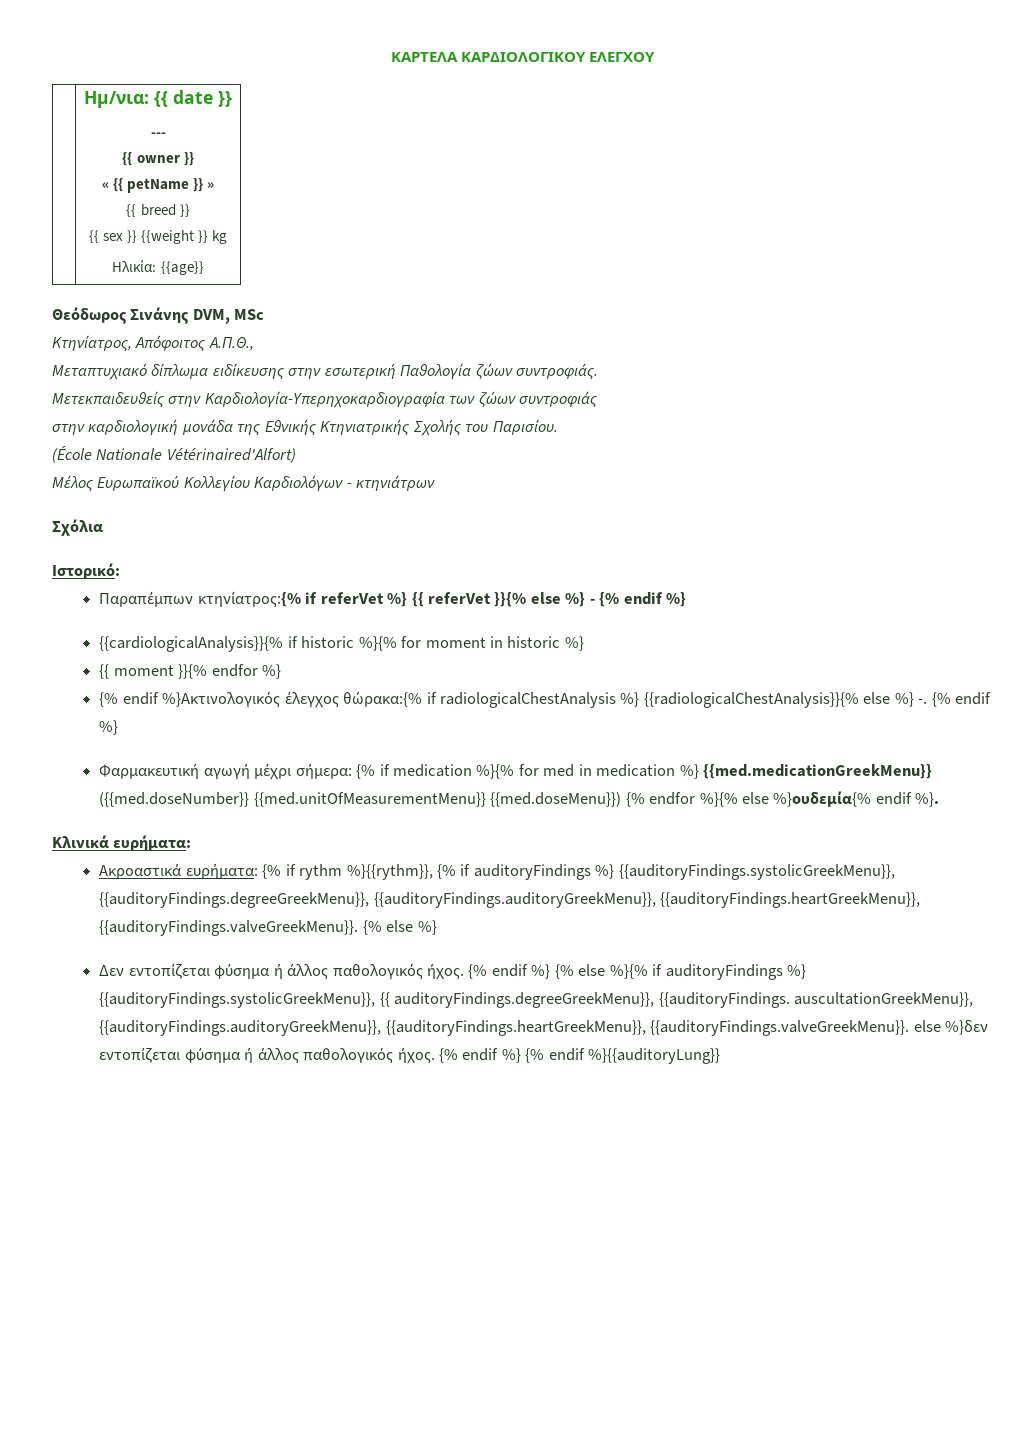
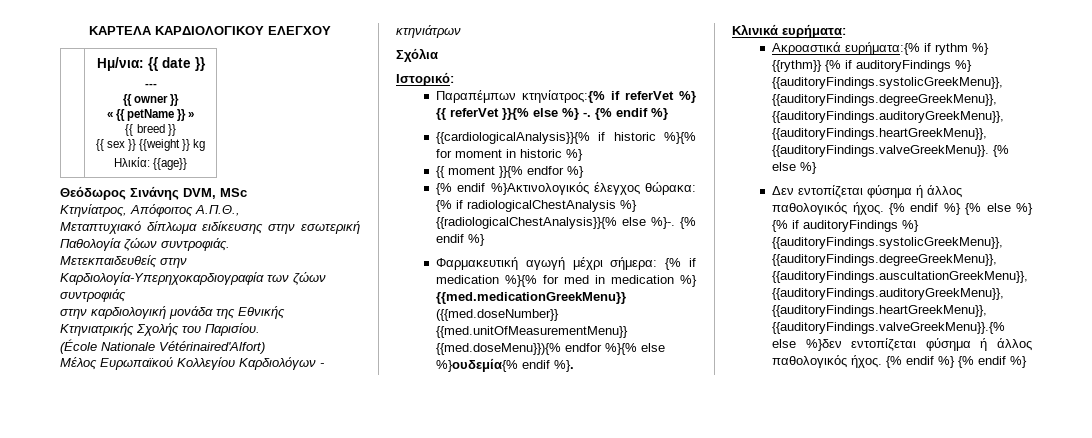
- Παραπέμπων κτηνίατρος:{% if referVet %} {{ referVet }}{% else %} - {% endif %}
+ Παραπέμπων κτηνίατρος:{% if referVet %} {{ referVet }}{% else %} -. {% endif %}
- {% endif %}Ακτινολογικός έλεγχος θώρακα:{% if radiologicalChestAnalysis %} {{radiologicalChestAnalysis}}{% else %} -.
+ {% endif %}Ακτινολογικός έλεγχος θώρακα: {% if radiologicalChestAnalysis %} {{radiologicalChestAnalysis}}{% else %}-.
- Φαρμακευτική αγωγή μέχρι σήμερα: {% if medication %}{% for med in medication %} {{med.medicationGreekMenu}} ({{med.doseNumber}} {{med.unitOfMeasurementMenu}} {{med.doseMenu}}) {% endfor %}{% else %}ουδεμία{% endif %}.
+ Φαρμακευτική αγωγή μέχρι σήμερα: {% if medication %}{% for med in medication %} {{med.medicationGreekMenu}} ({{med.doseNumber}} {{med.unitOfMeasurementMenu}} {{med.doseMenu}}){% endfor %}{% else %}ουδεμία{% endif %}.
- Ακροαστικά ευρήματα: {% if rythm %}{{rythm}}, {% if auditoryFindings %} {{auditoryFindings.systolicGreekMenu}}, {{auditoryFindings.degreeGreekMenu}}, {{auditoryFindings.auditoryGreekMenu}}, {{auditoryFindings.heartGreekMenu}}, {{auditoryFindings.valveGreekMenu}}. {% else %}
+ Ακροαστικά ευρήματα:{% if rythm %} {{rythm}} {% if auditoryFindings %} {{auditoryFindings.systolicGreekMenu}}, {{auditoryFindings.degreeGreekMenu}}, {{auditoryFindings.auditoryGreekMenu}}, {{auditoryFindings.heartGreekMenu}}, {{auditoryFindings.valveGreekMenu}}. {% else %}
- {% endif %} {% else %}{% if auditoryFindings %} {{auditoryFindings.systolicGreekMenu}}, {{ auditoryFindings.degreeGreekMenu}}, {{auditoryFindings. auscultationGreekMenu}}, {{auditoryFindings.auditoryGreekMenu}}, {{auditoryFindings.heartGreekMenu}}, {{auditoryFindings.valveGreekMenu}}. else %}δεν εντοπίζεται φύσημα ή άλλος παθολογικός ήχος.
+ {% endif %} {% else %} {% if auditoryFindings %} {{auditoryFindings.systolicGreekMenu}}, {{auditoryFindings.degreeGreekMenu}}, {{auditoryFindings.auscultationGreekMenu}}, {{auditoryFindings.auditoryGreekMenu}}, {{auditoryFindings.heartGreekMenu}}, {{auditoryFindings.valveGreekMenu}}.{% else %}δεν εντοπίζεται φύσημα ή άλλος παθολογικός ήχος.
- {% endif %} {% endif %}{{auditoryLung}}
+ {% endif %} {% endif %}

